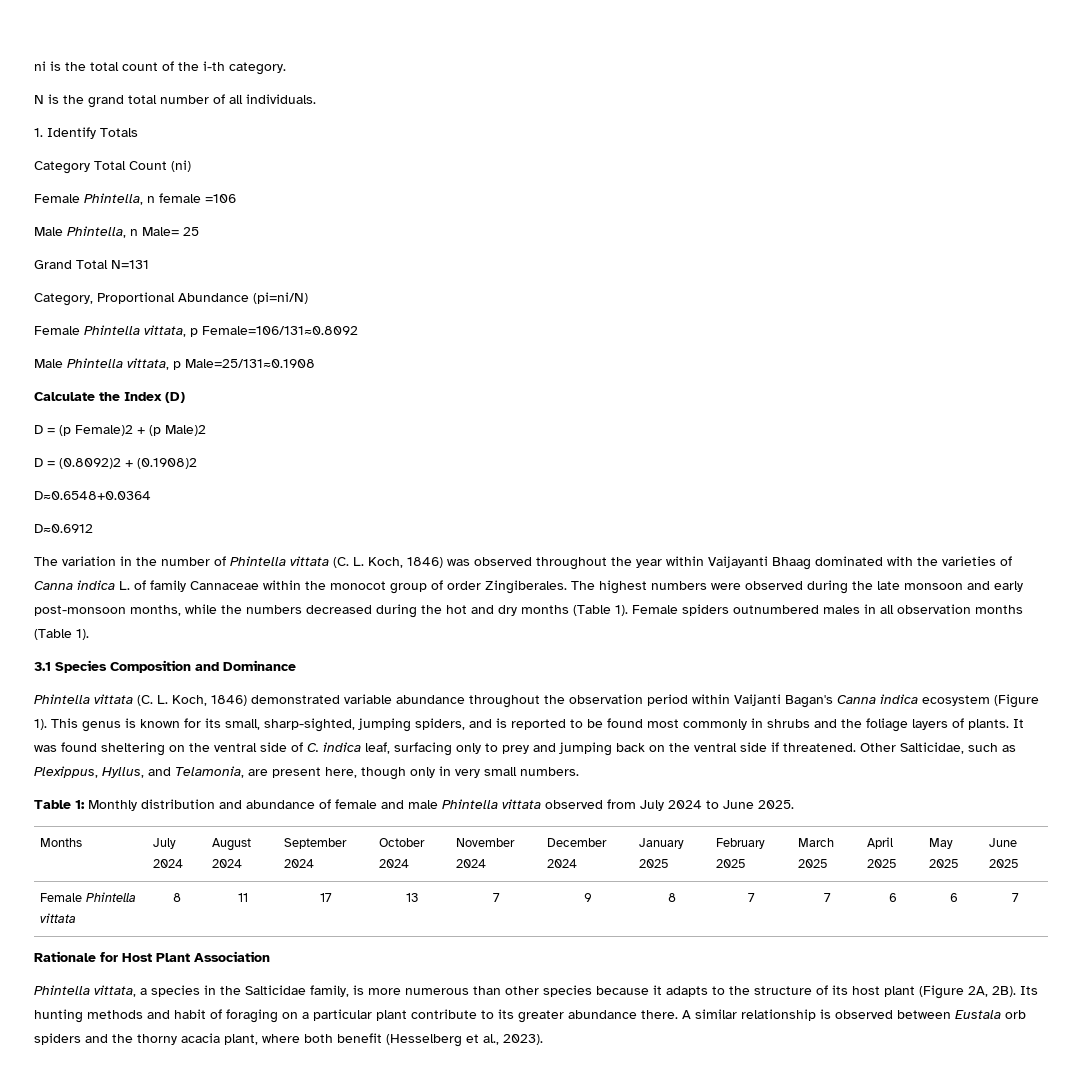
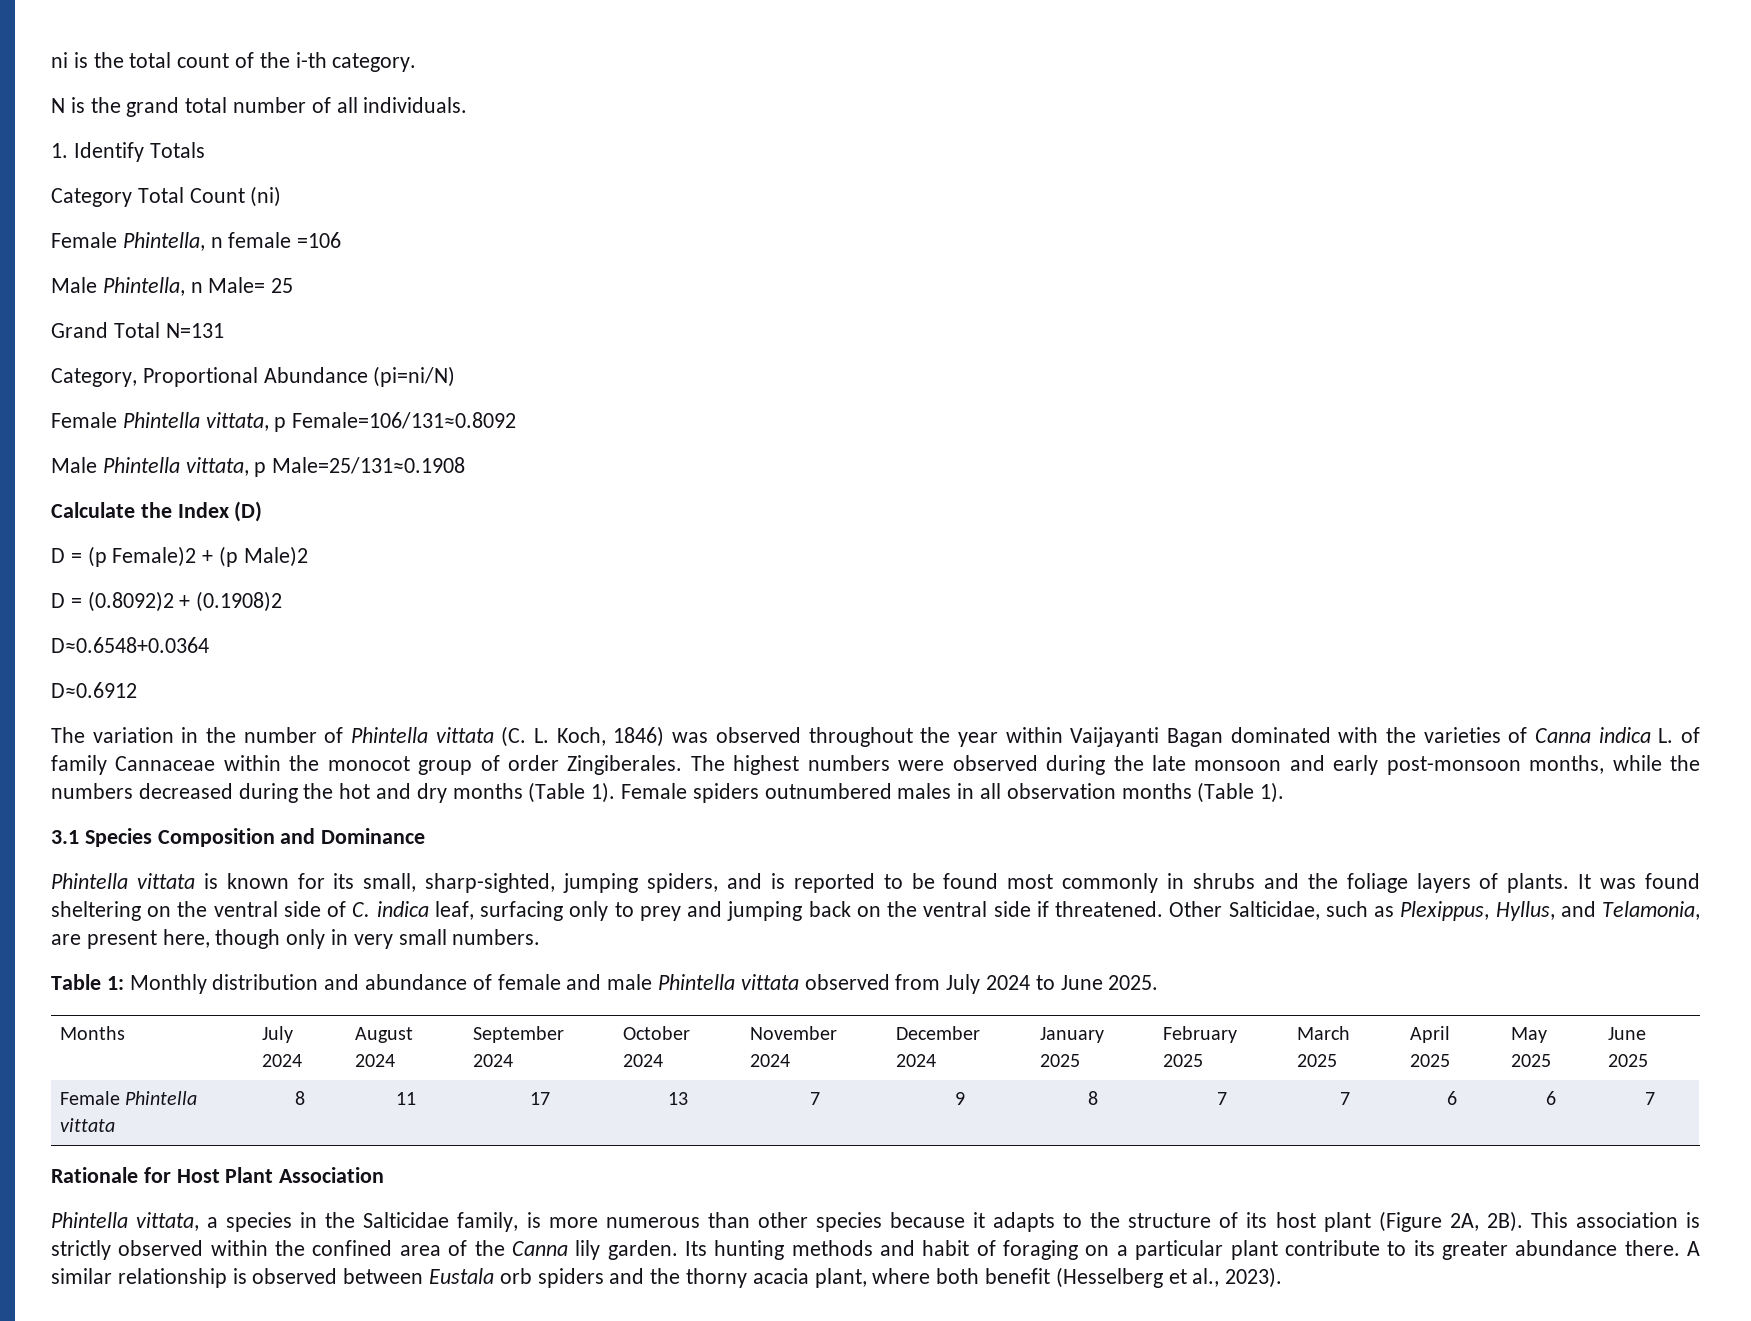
- The variation in the number of Phintella vittata (C. L. Koch, 1846) was observed throughout the year within Vaijayanti Bhaag dominated with the varieties of Canna indica L. of family Cannaceae within the monocot group of order Zingiberales.
+ The variation in the number of Phintella vittata (C. L. Koch, 1846) was observed throughout the year within Vaijayanti Bagan dominated with the varieties of Canna indica L. of family Cannaceae within the monocot group of order Zingiberales.
- Phintella vittata (C. L. Koch, 1846) demonstrated variable abundance throughout the observation period within Vaijanti Bagan's Canna indica ecosystem (Figure 1). This genus is known for its small, sharp-sighted, jumping spiders, and is reported to be found most commonly in shrubs and the foliage layers of plants.
+ Phintella vittata is known for its small, sharp-sighted, jumping spiders, and is reported to be found most commonly in shrubs and the foliage layers of plants.
+ This association is strictly observed within the confined area of the Canna lily garden.

